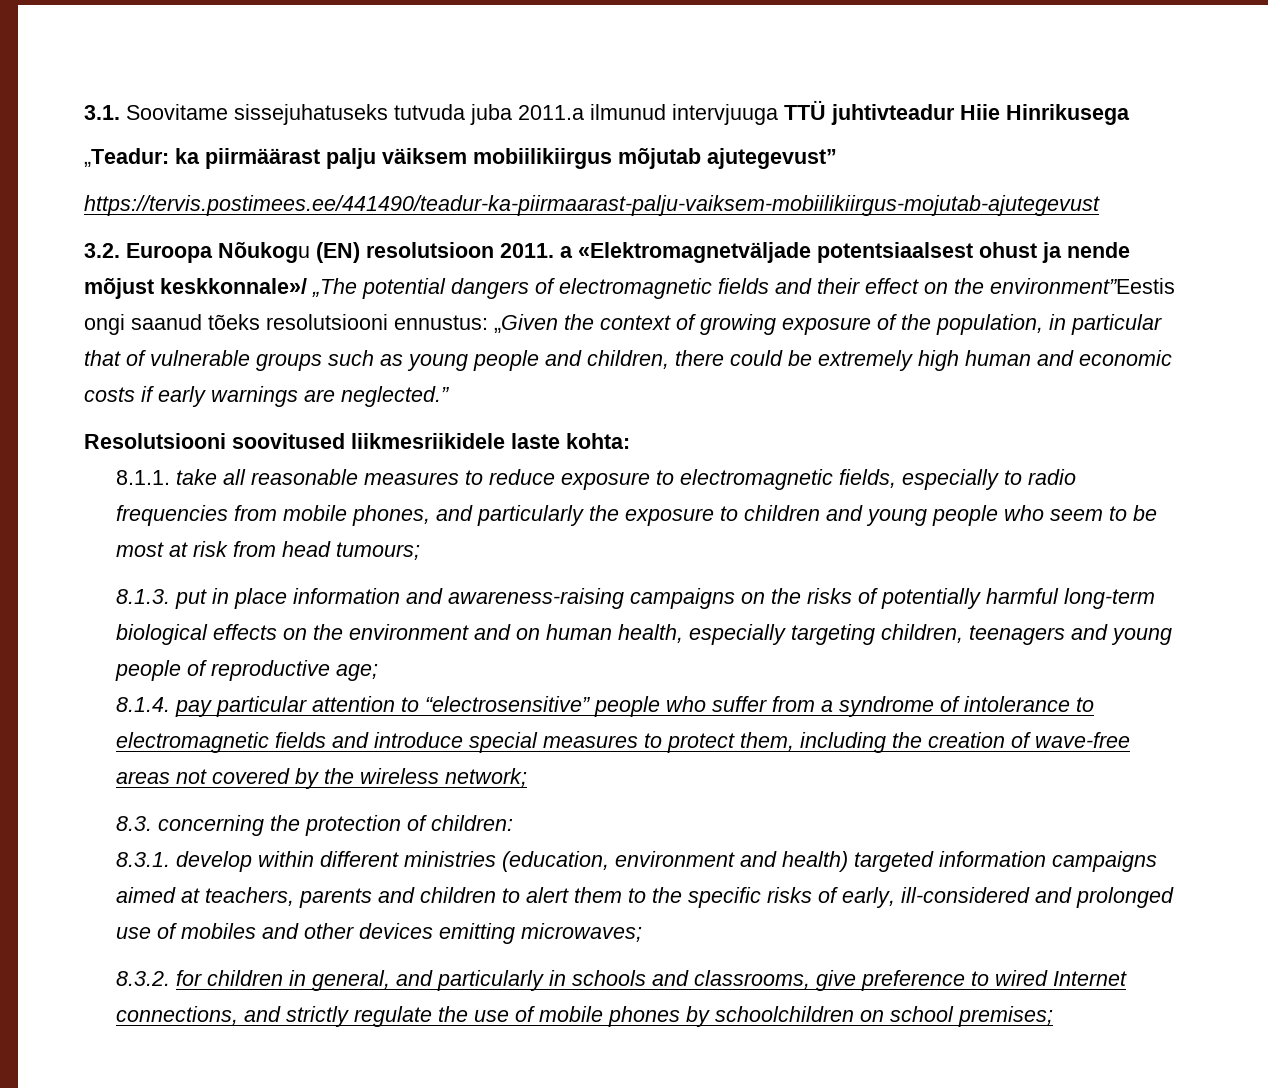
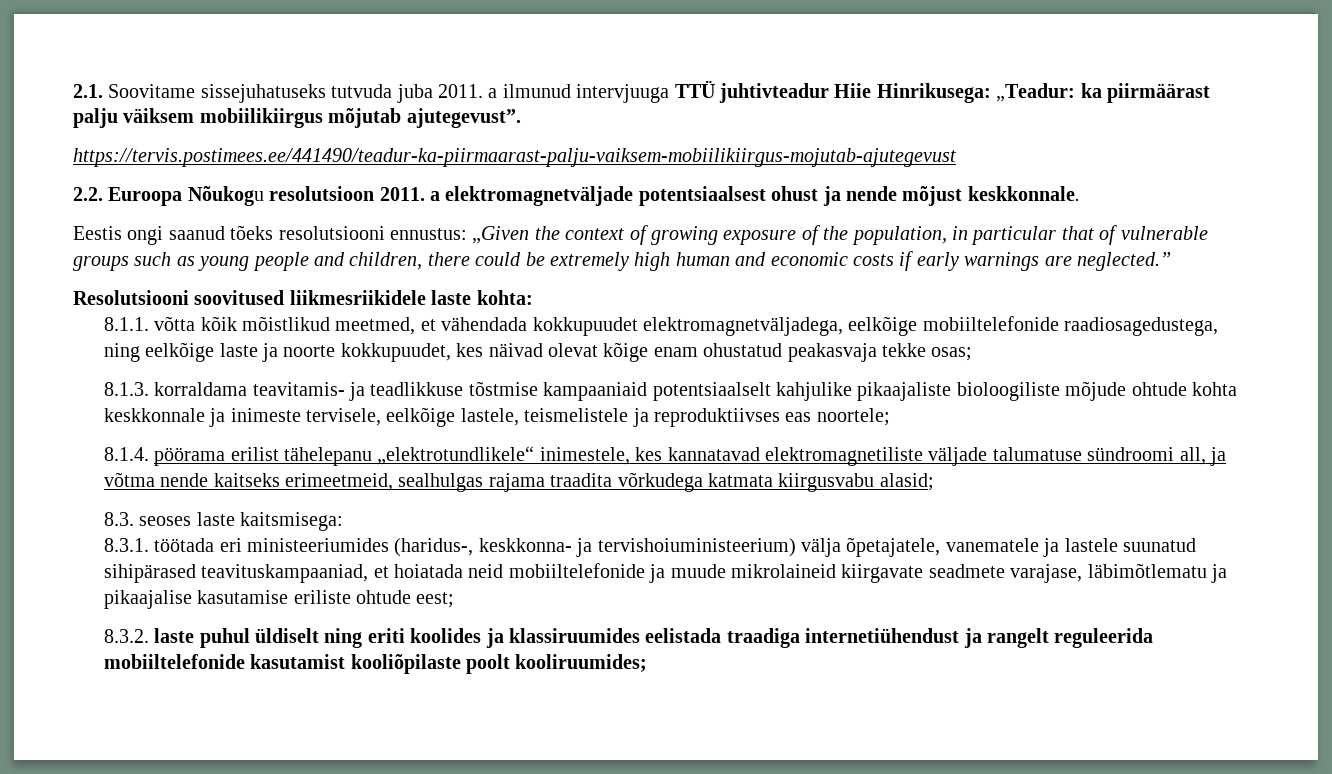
- 3.1. Soovitame sissejuhatuseks tutvuda juba 2011.a ilmunud intervjuuga TTÜ juhtivteadur Hiie Hinrikusega
- „Teadur: ka piirmäärast palju väiksem mobiilikiirgus mõjutab ajutegevust”
+ 2.1. Soovitame sissejuhatuseks tutvuda juba 2011. a ilmunud intervjuuga TTÜ juhtivteadur Hiie Hinrikusega: „Teadur: ka piirmäärast palju väiksem mobiilikiirgus mõjutab ajutegevust”.
- 3.2. Euroopa Nõukogu (EN) resolutsioon 2011. a «Elektromagnetväljade potentsiaalsest ohust ja nende mõjust keskkonnale»/ „The potential dangers of electromagnetic fields and their effect on the environment”Eestis ongi saanud tõeks resolutsiooni ennustus: „Given the context of growing exposure of the population, in particular that of vulnerable groups such as young people and children, there could be extremely high human and economic costs if early warnings are neglected.”
+ 2.2. Euroopa Nõukogu resolutsioon 2011. a elektromagnetväljade potentsiaalsest ohust ja nende mõjust keskkonnale.
+ Eestis ongi saanud tõeks resolutsiooni ennustus: „Given the context of growing exposure of the population, in particular that of vulnerable groups such as young people and children, there could be extremely high human and economic costs if early warnings are neglected.”
- 8.1.1. take all reasonable measures to reduce exposure to electromagnetic fields, especially to radio frequencies from mobile phones, and particularly the exposure to children and young people who seem to be most at risk from head tumours;
- 8.1.3. put in place information and awareness-raising campaigns on the risks of potentially harmful long-term biological effects on the environment and on human health, especially targeting children, teenagers and young people of reproductive age;
- 8.1.4. pay particular attention to “electrosensitive” people who suffer from a syndrome of intolerance to electromagnetic fields and introduce special measures to protect them, including the creation of wave-free areas not covered by the wireless network;
- 8.3. concerning the protection of children:
- 8.3.1. develop within different ministries (education, environment and health) targeted information campaigns aimed at teachers, parents and children to alert them to the specific risks of early, ill-considered and prolonged use of mobiles and other devices emitting microwaves;
- 8.3.2. for children in general, and particularly in schools and classrooms, give preference to wired Internet connections, and strictly regulate the use of mobile phones by schoolchildren on school premises;
+ 8.1.1. võtta kõik mõistlikud meetmed, et vähendada kokkupuudet elektromagnetväljadega, eelkõige mobiiltelefonide raadiosagedustega, ning eelkõige laste ja noorte kokkupuudet, kes näivad olevat kõige enam ohustatud peakasvaja tekke osas;
+ 8.1.3. korraldama teavitamis- ja teadlikkuse tõstmise kampaaniaid potentsiaalselt kahjulike pikaajaliste bioloogiliste mõjude ohtude kohta keskkonnale ja inimeste tervisele, eelkõige lastele, teismelistele ja reproduktiivses eas noortele;
+ 8.1.4. pöörama erilist tähelepanu „elektrotundlikele“ inimestele, kes kannatavad elektromagnetiliste väljade talumatuse sündroomi all, ja võtma nende kaitseks erimeetmeid, sealhulgas rajama traadita võrkudega katmata kiirgusvabu alasid;
+ 8.3. seoses laste kaitsmisega:
+ 8.3.1. töötada eri ministeeriumides (haridus-, keskkonna- ja tervishoiuministeerium) välja õpetajatele, vanematele ja lastele suunatud sihipärased teavituskampaaniad, et hoiatada neid mobiiltelefonide ja muude mikrolaineid kiirgavate seadmete varajase, läbimõtlematu ja pikaajalise kasutamise eriliste ohtude eest;
+ 8.3.2. laste puhul üldiselt ning eriti koolides ja klassiruumides eelistada traadiga internetiühendust ja rangelt reguleerida mobiiltelefonide kasutamist kooliõpilaste poolt kooliruumides;

